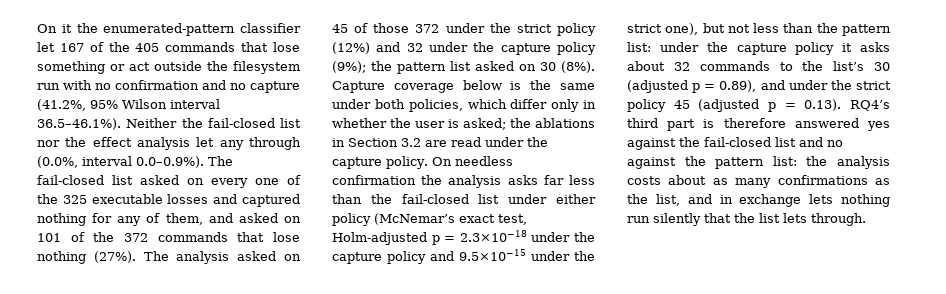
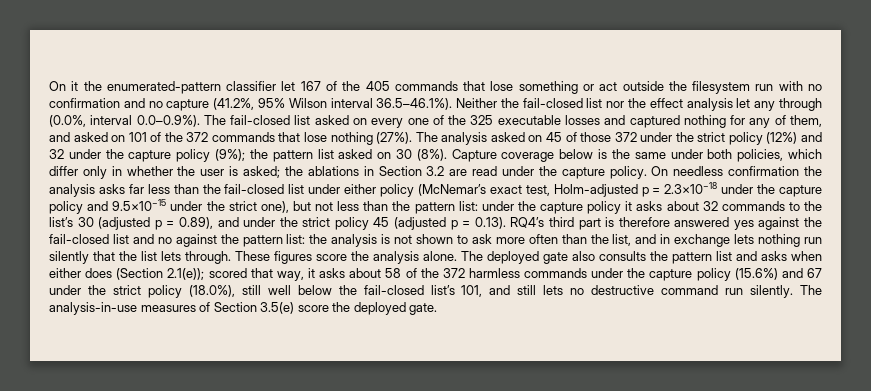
- the analysis costs about as many confirmations as the list, and in exchange lets nothing run silently that the list lets through.
+ the analysis is not shown to ask more often than the list, and in exchange lets nothing run silently that the list lets through.
+ These figures score the analysis alone. The deployed gate also consults the pattern list and asks when either does (Section 2.1(e)); scored that way, it asks about 58 of the 372 harmless commands under the capture policy (15.6%) and 67 under the strict policy (18.0%), still well below the fail-closed list’s 101, and still lets no destructive command run silently. The analysis-in-use measures of Section 3.5(e) score the deployed gate.

